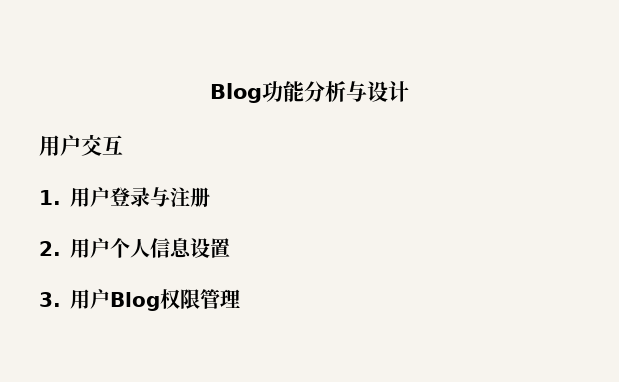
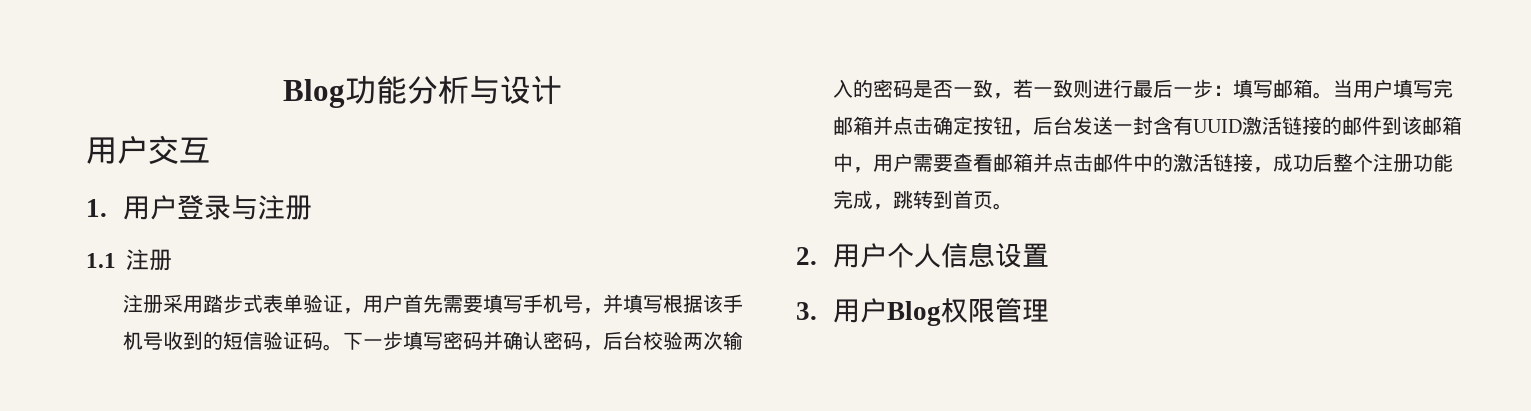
+ 1.1注册
+ 注册采用踏步式表单验证，用户首先需要填写手机号，并填写根据该手机号收到的短信验证码。下一步填写密码并确认密码，后台校验两次输入的密码是否一致，若一致则进行最后一步：填写邮箱。当用户填写完邮箱并点击确定按钮，后台发送一封含有UUID激活链接的邮件到该邮箱中，用户需要查看邮箱并点击邮件中的激活链接，成功后整个注册功能完成，跳转到首页。

